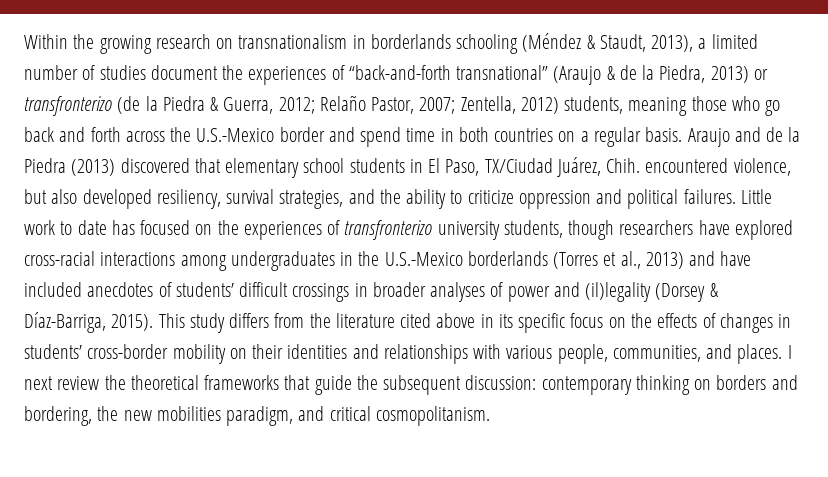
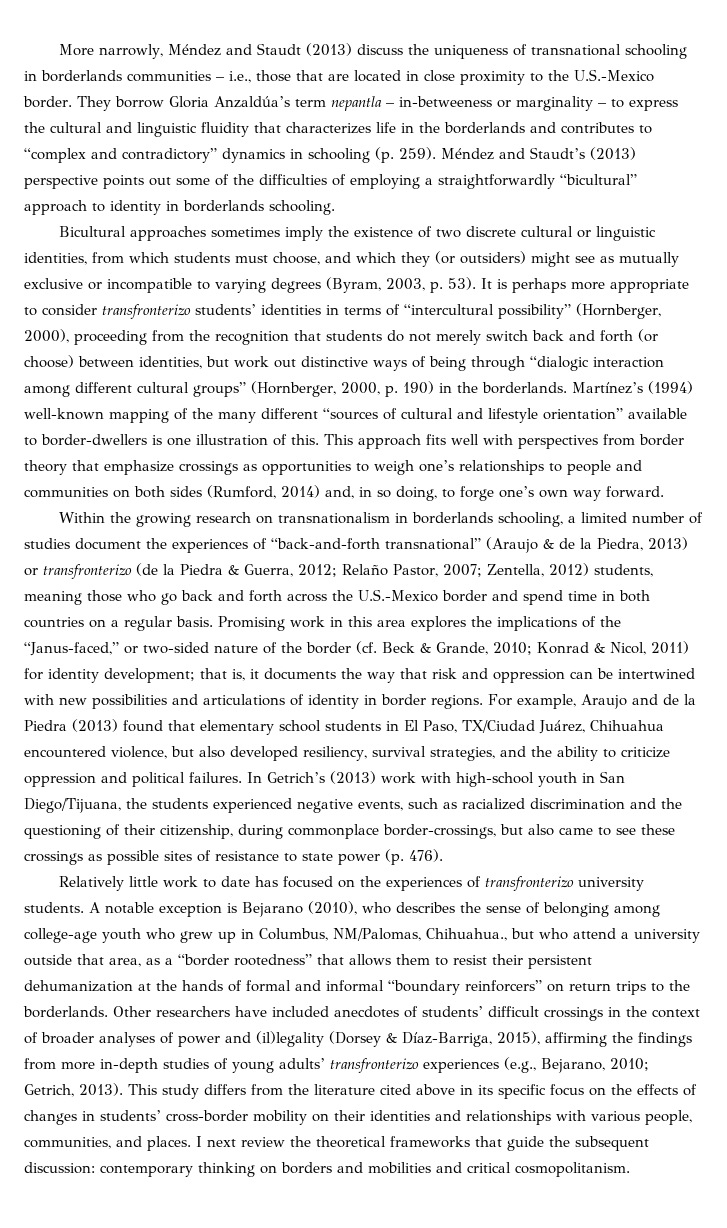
+ More narrowly, Méndez and Staudt (2013) discuss the uniqueness of transnational schooling in borderlands communities – i.e., those that are located in close proximity to the U.S.-Mexico border. They borrow Gloria Anzaldúa’s term nepantla – in-betweeness or marginality – to express the cultural and linguistic fluidity that characterizes life in the borderlands and contributes to “complex and contradictory” dynamics in schooling (p. 259). Méndez and Staudt’s (2013) perspective points out some of the difficulties of employing a straightforwardly “bicultural” approach to identity in borderlands schooling.
+ Bicultural approaches sometimes imply the existence of two discrete cultural or linguistic identities, from which students must choose, and which they (or outsiders) might see as mutually exclusive or incompatible to varying degrees (Byram, 2003, p. 53). It is perhaps more appropriate to consider transfronterizo students’ identities in terms of “intercultural possibility” (Hornberger, 2000), proceeding from the recognition that students do not merely switch back and forth (or choose) between identities, but work out distinctive ways of being through “dialogic interaction among different cultural groups” (Hornberger, 2000, p. 190) in the borderlands. Martínez’s (1994) well-known mapping of the many different “sources of cultural and lifestyle orientation” available to border-dwellers is one illustration of this. This approach fits well with perspectives from border theory that emphasize crossings as opportunities to weigh one’s relationships to people and communities on both sides (Rumford, 2014) and, in so doing, to forge one’s own way forward.
- Within the growing research on transnationalism in borderlands schooling (Méndez & Staudt, 2013), a limited number of studies document the experiences of “back-and-forth transnational” (Araujo & de la Piedra, 2013) or transfronterizo (de la Piedra & Guerra, 2012; Relaño Pastor, 2007; Zentella, 2012) students, meaning those who go back and forth across the U.S.-Mexico border and spend time in both countries on a regular basis.
+ Within the growing research on transnationalism in borderlands schooling, a limited number of studies document the experiences of “back-and-forth transnational” (Araujo & de la Piedra, 2013) or transfronterizo (de la Piedra & Guerra, 2012; Relaño Pastor, 2007; Zentella, 2012) students, meaning those who go back and forth across the U.S.-Mexico border and spend time in both countries on a regular basis.
- Araujo and de la Piedra (2013) discovered that elementary school students in El Paso, TX/Ciudad Juárez, Chih. encountered violence, but also developed resiliency, survival strategies, and the ability to criticize oppression and political failures.
+ Promising work in this area explores the implications of the “Janus-faced,” or two-sided nature of the border (cf. Beck & Grande, 2010; Konrad & Nicol, 2011) for identity development; that is, it documents the way that risk and oppression can be intertwined with new possibilities and articulations of identity in border regions. For example, Araujo and de la Piedra (2013) found that elementary school students in El Paso, TX/Ciudad Juárez, Chihuahua encountered violence, but also developed resiliency, survival strategies, and the ability to criticize oppression and political failures.
- Little work to date has focused on the experiences of transfronterizo university students, though researchers have explored cross-racial interactions among undergraduates in the U.S.-Mexico borderlands (Torres et al., 2013) and have included anecdotes of students’ difficult crossings in broader analyses of power and (il)legality (Dorsey & Díaz-Barriga, 2015).
+ In Getrich’s (2013) work with high-school youth in San Diego/Tijuana, the students experienced negative events, such as racialized discrimination and the questioning of their citizenship, during commonplace border-crossings, but also came to see these crossings as possible sites of resistance to state power (p. 476).
+ Relatively little work to date has focused on the experiences of transfronterizo university students. A notable exception is Bejarano (2010), who describes the sense of belonging among college-age youth who grew up in Columbus, NM/Palomas, Chihuahua., but who attend a university outside that area, as a “border rootedness” that allows them to resist their persistent dehumanization at the hands of formal and informal “boundary reinforcers” on return trips to the borderlands. Other researchers have included anecdotes of students’ difficult crossings in the context of broader analyses of power and (il)legality (Dorsey & Díaz-Barriga, 2015), affirming the findings from more in-depth studies of young adults’ transfronterizo experiences (e.g., Bejarano, 2010; Getrich, 2013).
- I next review the theoretical frameworks that guide the subsequent discussion: contemporary thinking on borders and bordering, the new mobilities paradigm, and critical cosmopolitanism.
+ I next review the theoretical frameworks that guide the subsequent discussion: contemporary thinking on borders and mobilities and critical cosmopolitanism.

